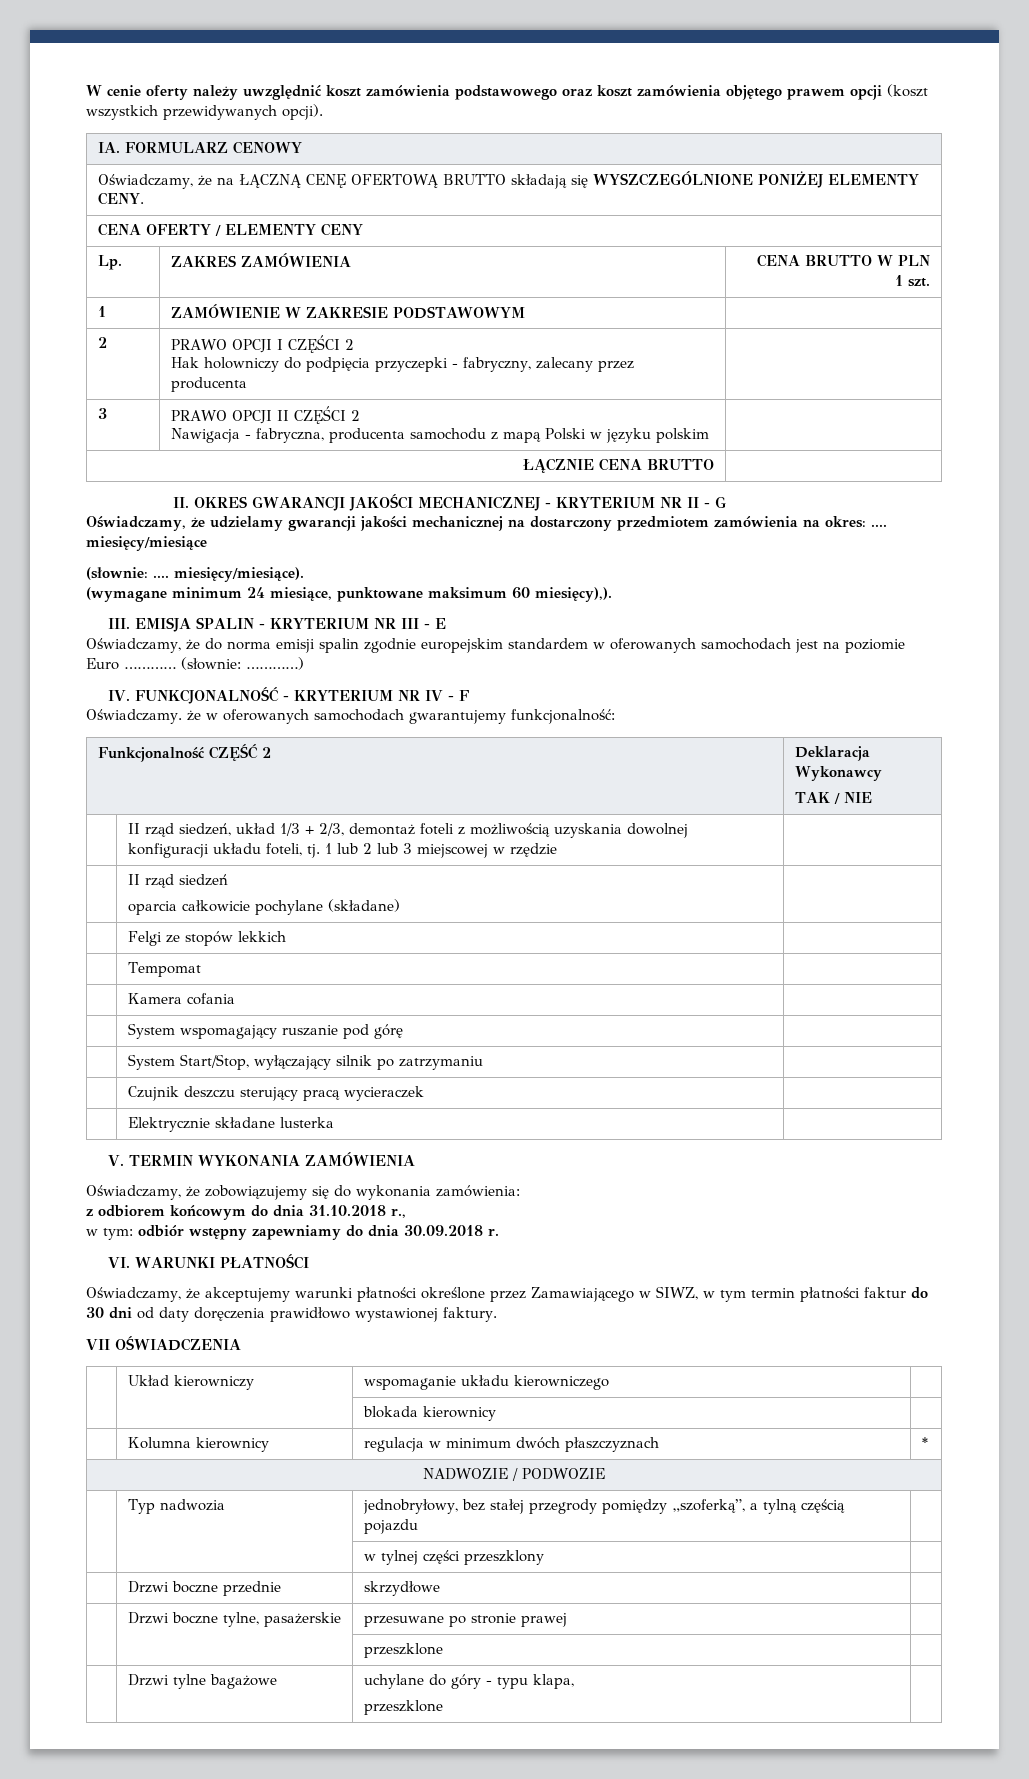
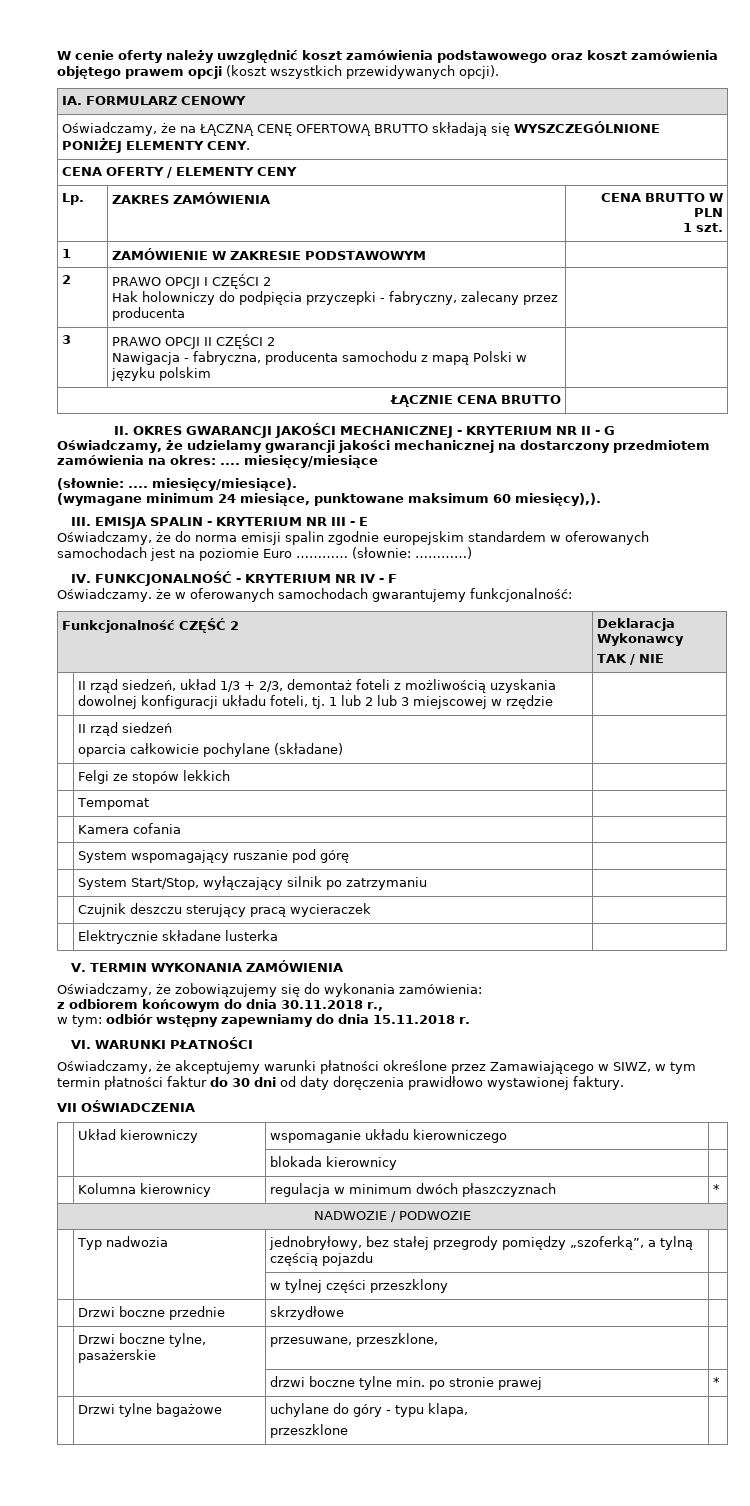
- z odbiorem końcowym do dnia 31.10.2018 r.,
+ z odbiorem końcowym do dnia 30.11.2018 r.,
- w tym: odbiór wstępny zapewniamy do dnia 30.09.2018 r.
+ w tym: odbiór wstępny zapewniamy do dnia 15.11.2018 r.
- | Drzwi boczne tylne, pasażerskie | przesuwane po stronie prawej |
- | | przeszklone |
+ | Drzwi boczne tylne, pasażerskie | przesuwane, przeszklone, |
+ | | drzwi boczne tylne min. po stronie prawej | *

